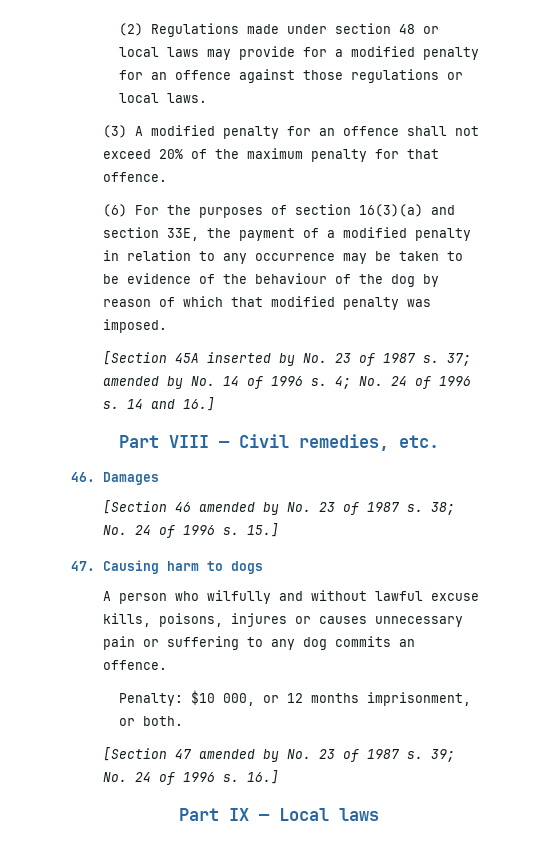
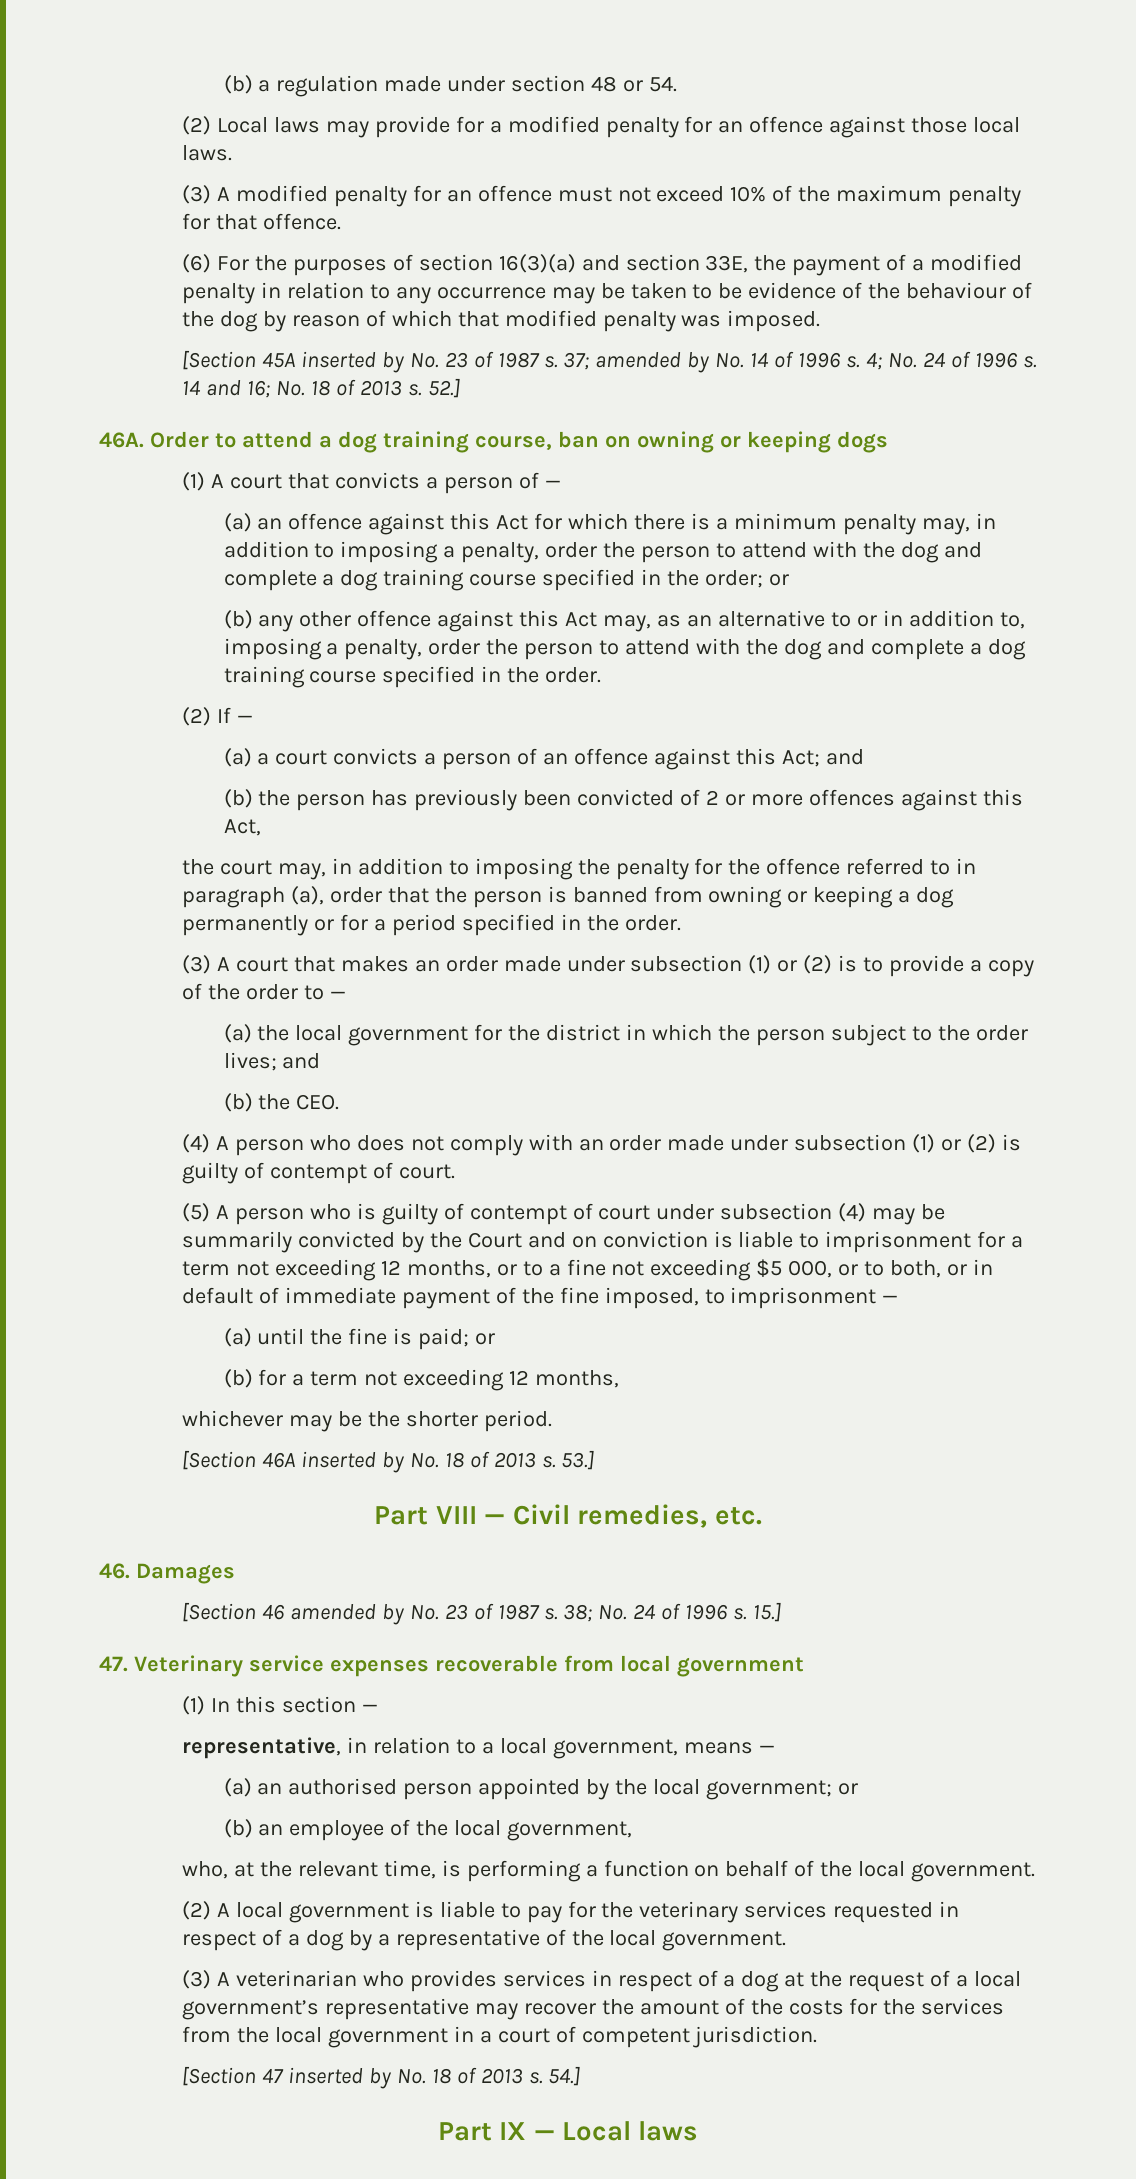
- (2) Regulations made under section 48 or local laws may provide for a modified penalty for an offence against those regulations or local laws.
+ (b) a regulation made under section 48 or 54.
+ (2) Local laws may provide for a modified penalty for an offence against those local laws.
- (3) A modified penalty for an offence shall not exceed 20% of the maximum penalty for that offence.
+ (3) A modified penalty for an offence must not exceed 10% of the maximum penalty for that offence.
- 14 and 16.]
+ 14 and 16; No. 18 of 2013 s. 52.]
+ 46A. Order to attend a dog training course, ban on owning or keeping dogs
+ (1) A court that convicts a person of —
+ (a) an offence against this Act for which there is a minimum penalty may, in addition to imposing a penalty, order the person to attend with the dog and complete a dog training course specified in the order; or
+ (b) any other offence against this Act may, as an alternative to or in addition to, imposing a penalty, order the person to attend with the dog and complete a dog training course specified in the order.
+ (2) If —
+ (a) a court convicts a person of an offence against this Act; and
+ (b) the person has previously been convicted of 2 or more offences against this Act,
+ the court may, in addition to imposing the penalty for the offence referred to in paragraph (a), order that the person is banned from owning or keeping a dog permanently or for a period specified in the order.
+ (3) A court that makes an order made under subsection (1) or (2) is to provide a copy of the order to —
+ (a) the local government for the district in which the person subject to the order lives; and
+ (b) the CEO.
+ (4) A person who does not comply with an order made under subsection (1) or (2) is guilty of contempt of court.
+ (5) A person who is guilty of contempt of court under subsection (4) may be summarily convicted by the Court and on conviction is liable to imprisonment for a term not exceeding 12 months, or to a fine not exceeding $5 000, or to both, or in default of immediate payment of the fine imposed, to imprisonment —
+ (a) until the fine is paid; or
+ (b) for a term not exceeding 12 months,
+ whichever may be the shorter period.
+ [Section 46A inserted by No. 18 of 2013 s. 53.]
- 47. Causing harm to dogs
- A person who wilfully and without lawful excuse kills, poisons, injures or causes unnecessary pain or suffering to any dog commits an offence.
- Penalty: $10 000, or 12 months imprisonment, or both.
+ 47. Veterinary service expenses recoverable from local government
+ (1) In this section —
+ representative, in relation to a local government, means —
+ (a) an authorised person appointed by the local government; or
+ (b) an employee of the local government,
+ who, at the relevant time, is performing a function on behalf of the local government.
+ (2) A local government is liable to pay for the veterinary services requested in respect of a dog by a representative of the local government.
+ (3) A veterinarian who provides services in respect of a dog at the request of a local government’s representative may recover the amount of the costs for the services from the local government in a court of competent jurisdiction.
- [Section 47 amended by No. 23 of 1987 s. 39; No. 24 of 1996 s. 16.]
+ [Section 47 inserted by No. 18 of 2013 s. 54.]

